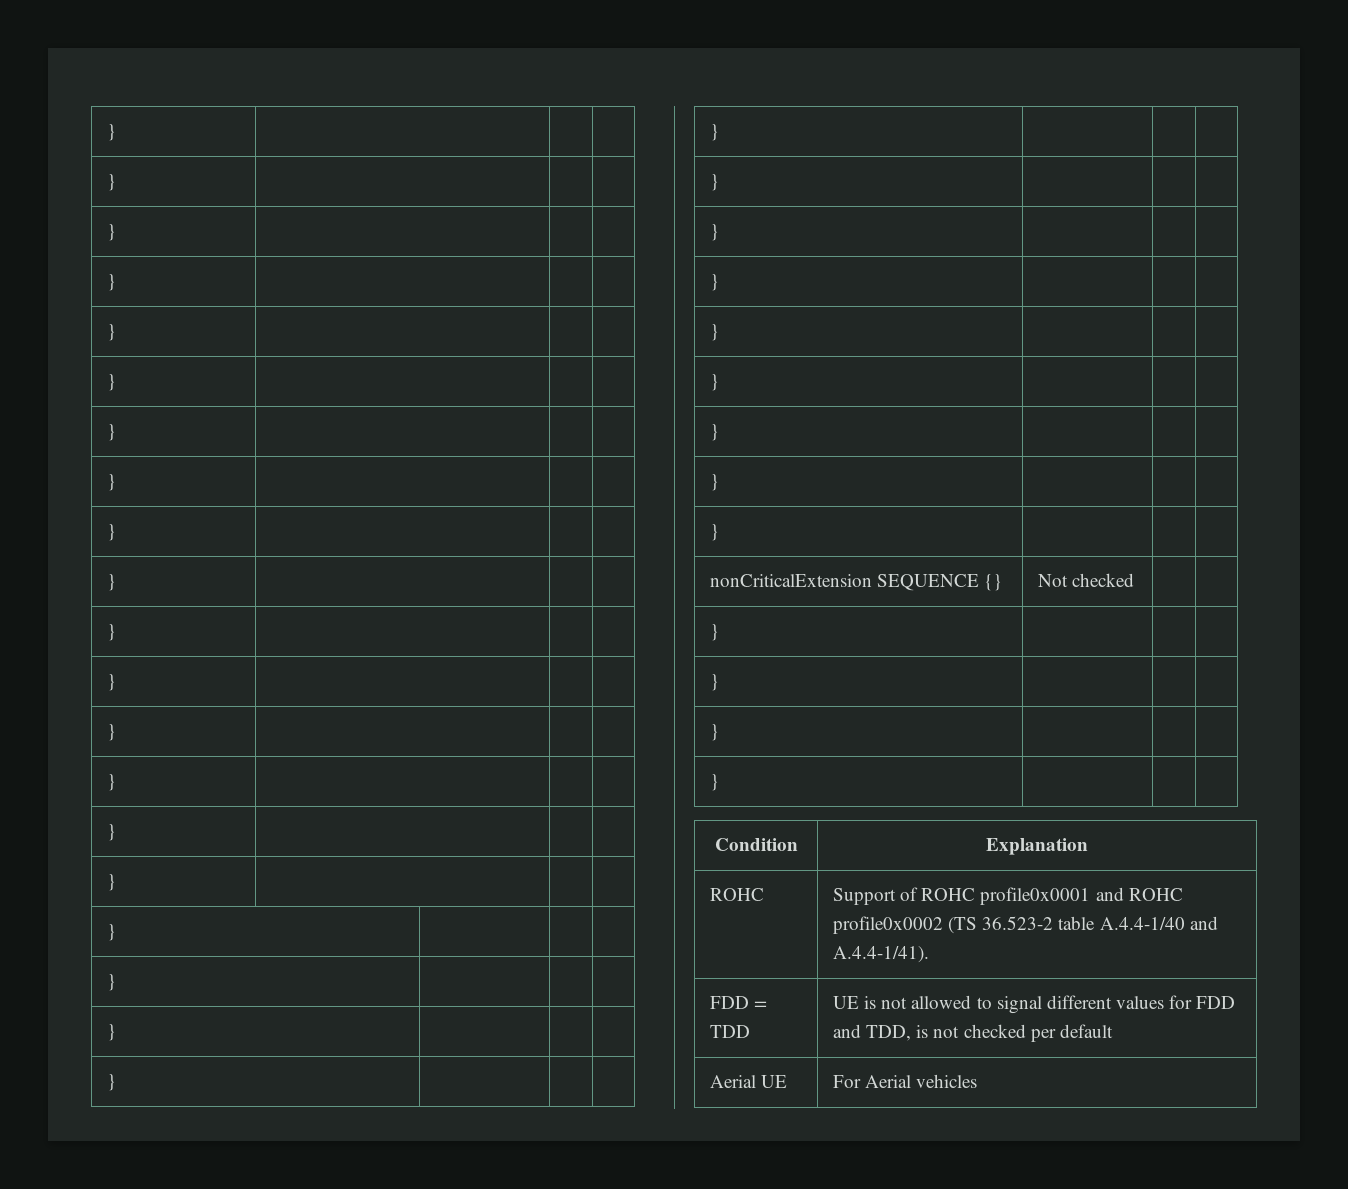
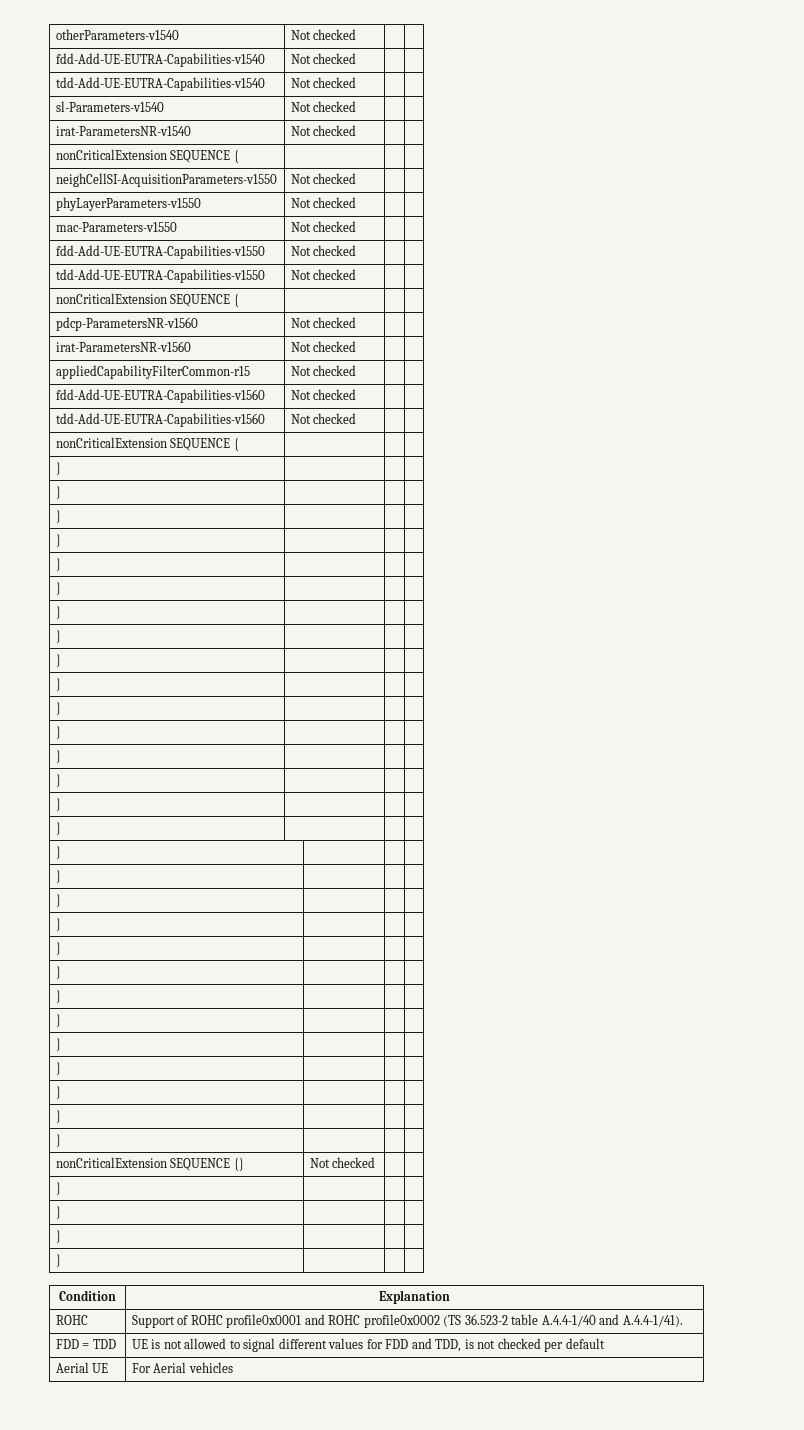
+ otherParameters-v1540 | Not checked | |
+ fdd-Add-UE-EUTRA-Capabilities-v1540 | Not checked | |
+ tdd-Add-UE-EUTRA-Capabilities-v1540 | Not checked | |
+ sl-Parameters-v1540 | Not checked | |
+ irat-ParametersNR-v1540 | Not checked | |
+ nonCriticalExtension SEQUENCE { | | |
+ neighCellSI-AcquisitionParameters-v1550 | Not checked | |
+ phyLayerParameters-v1550 | Not checked | |
+ mac-Parameters-v1550 | Not checked | |
+ fdd-Add-UE-EUTRA-Capabilities-v1550 | Not checked | |
+ tdd-Add-UE-EUTRA-Capabilities-v1550 | Not checked | |
+ nonCriticalExtension SEQUENCE { | | |
+ pdcp-ParametersNR-v1560 | Not checked | |
+ irat-ParametersNR-v1560 | Not checked | |
+ appliedCapabilityFilterCommon-r15 | Not checked | |
+ fdd-Add-UE-EUTRA-Capabilities-v1560 | Not checked | |
+ tdd-Add-UE-EUTRA-Capabilities-v1560 | Not checked | |
+ nonCriticalExtension SEQUENCE { | | |

